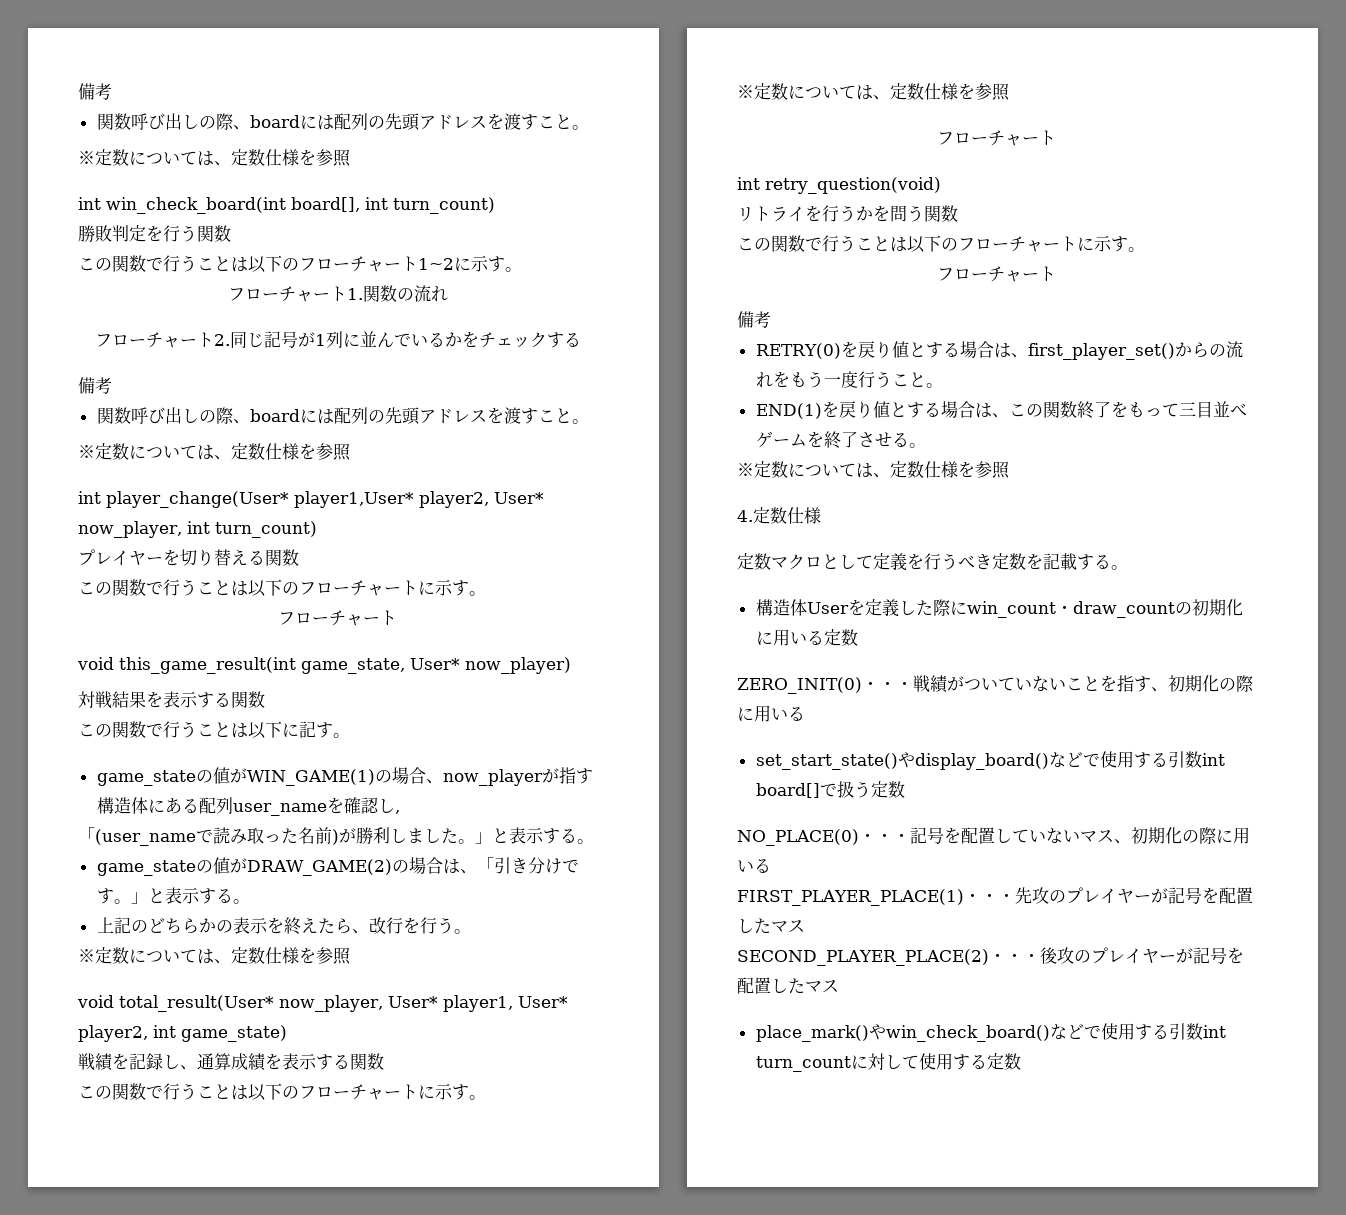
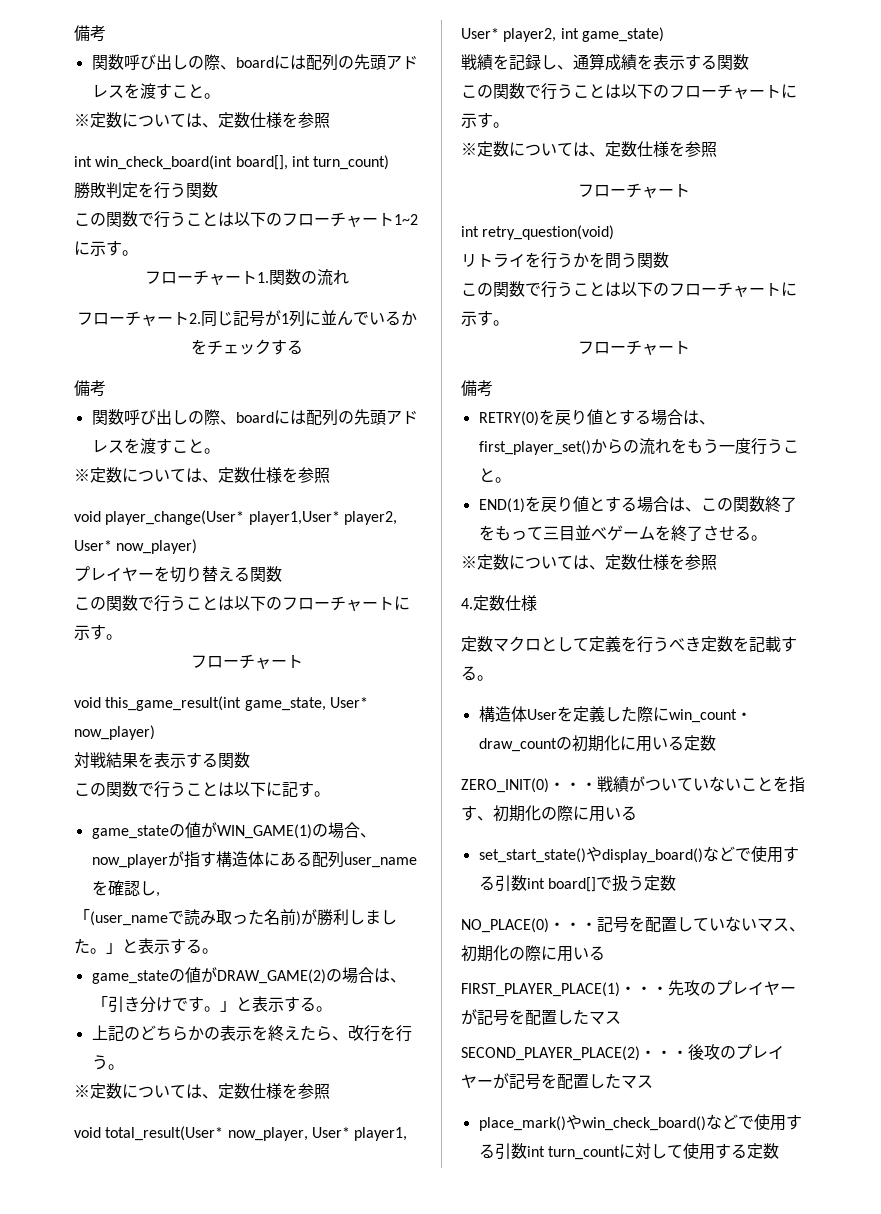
- int player_change(User* player1,User* player2, User* now_player, int turn_count)
+ void player_change(User* player1,User* player2, User* now_player)

